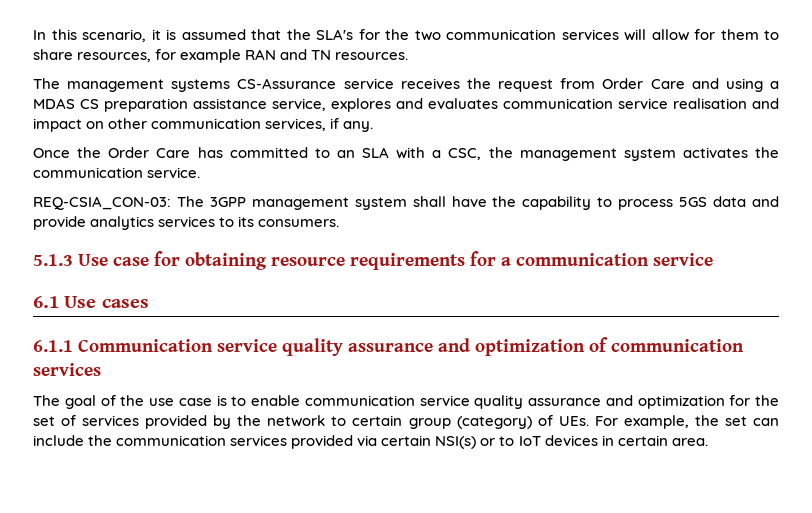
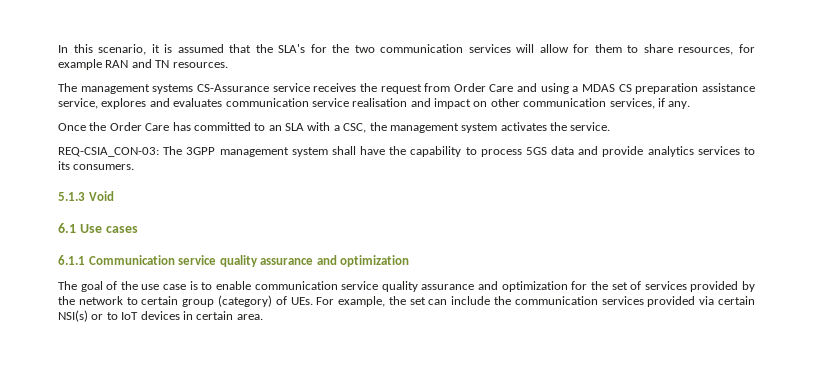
- Once the Order Care has committed to an SLA with a CSC, the management system activates the communication service.
+ Once the Order Care has committed to an SLA with a CSC, the management system activates the service.
- 5.1.3 Use case for obtaining resource requirements for a communication service
+ 5.1.3 Void
- 6.1.1 Communication service quality assurance and optimization of communication services
+ 6.1.1 Communication service quality assurance and optimization

